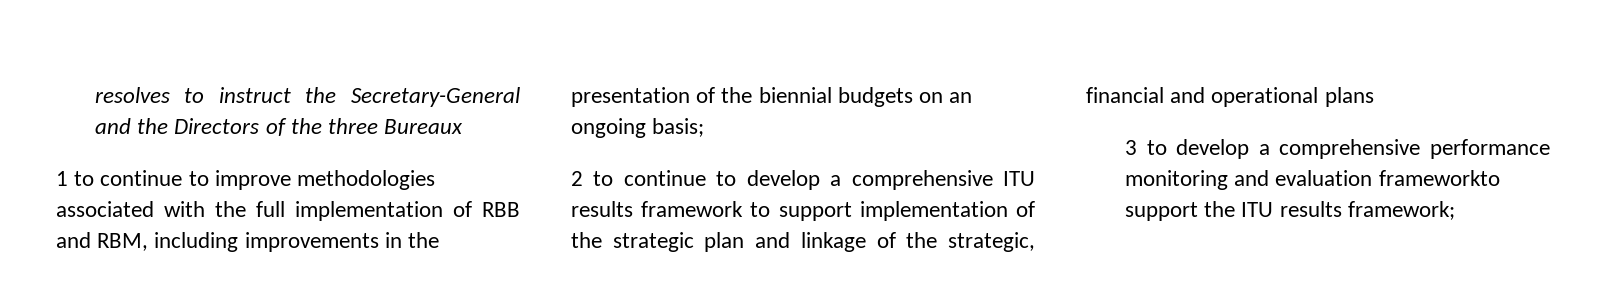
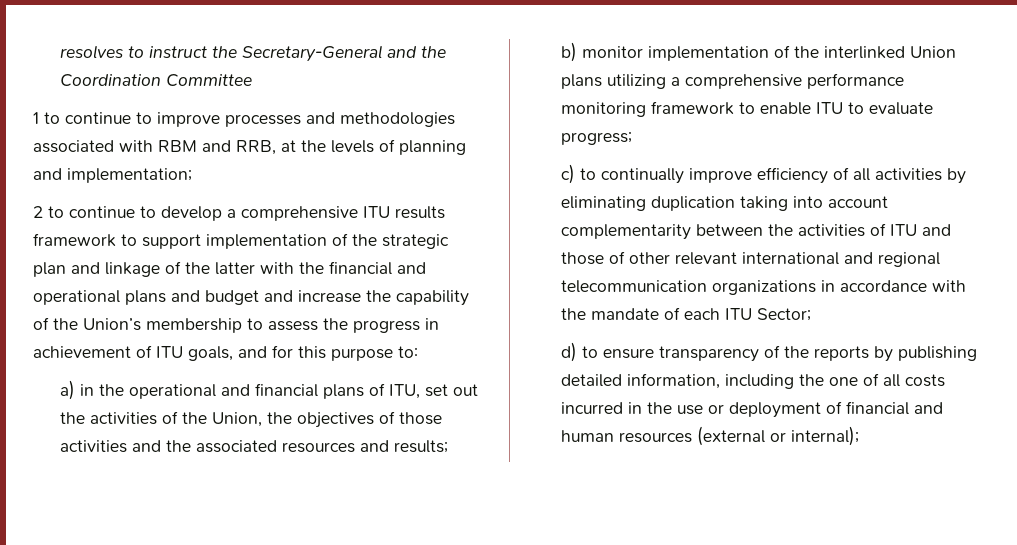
- resolves to instruct the Secretary-General and the Directors of the three Bureaux
+ resolves to instruct the Secretary-General and the Coordination Committee
- 1 to continue to improve methodologies associated with the full implementation of RBB and RBM, including improvements in the presentation of the biennial budgets on an ongoing basis;
+ 1 to continue to improve processes and methodologies associated with RBM and RRB, at the levels of planning and implementation;
- 2 to continue to develop a comprehensive ITU results framework to support implementation of the strategic plan and linkage of the strategic, financial and operational plans
- 3 to develop a comprehensive performance monitoring and evaluation frameworkto support the ITU results framework;
+ 2 to continue to develop a comprehensive ITU results framework to support implementation of the strategic plan and linkage of the latter with the financial and operational plans and budget and increase the capability of the Union’s membership to assess the progress in achievement of ITU goals, and for this purpose to:
+ a) in the operational and financial plans of ITU, set out the activities of the Union, the objectives of those activities and the associated resources and results;
+ b) monitor implementation of the interlinked Union plans utilizing a comprehensive performance monitoring framework to enable ITU to evaluate progress;
+ c) to continually improve efficiency of all activities by eliminating duplication taking into account complementarity between the activities of ITU and those of other relevant international and regional telecommunication organizations in accordance with the mandate of each ITU Sector;
+ d) to ensure transparency of the reports by publishing detailed information, including the one of all costs incurred in the use or deployment of financial and human resources (external or internal);

